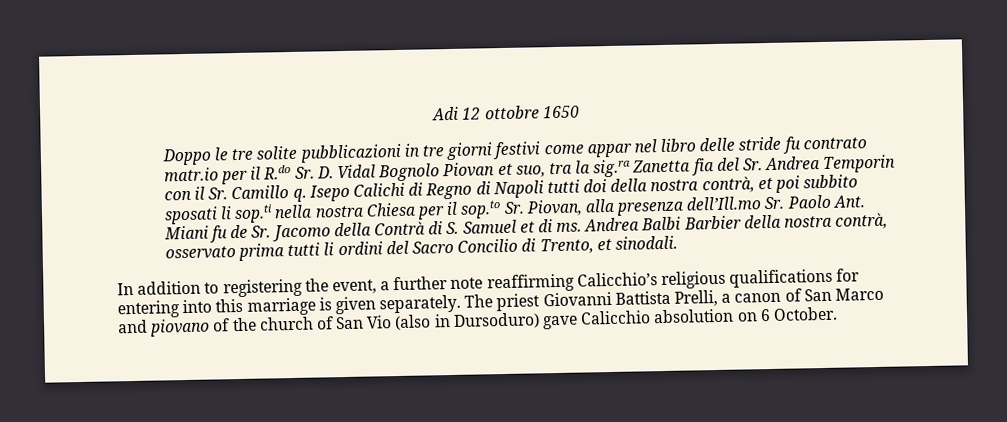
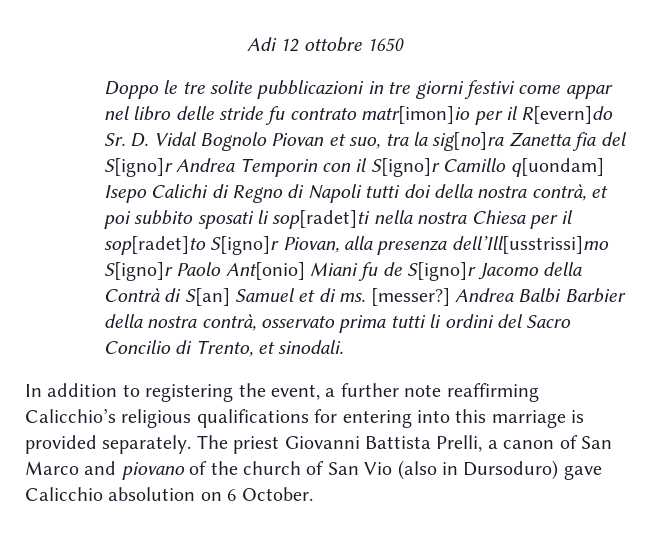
- Doppo le tre solite pubblicazioni in tre giorni festivi come appar nel libro delle stride fu contrato matr.io per il R.do Sr. D. Vidal Bognolo Piovan et suo, tra la sig.ra Zanetta fia del Sr. Andrea Temporin con il Sr. Camillo q. Isepo Calichi di Regno di Napoli tutti doi della nostra contrà, et poi subbito sposati li sop.ti nella nostra Chiesa per il sop.to Sr. Piovan, alla presenza dell’Ill.mo Sr. Paolo Ant. Miani fu de Sr. Jacomo della Contrà di S. Samuel et di ms.
+ Doppo le tre solite pubblicazioni in tre giorni festivi come appar nel libro delle stride fu contrato matr[imon]io per il R[evern]do Sr. D. Vidal Bognolo Piovan et suo, tra la sig[no]ra Zanetta fia del S[igno]r Andrea Temporin con il S[igno]r Camillo q[uondam] Isepo Calichi di Regno di Napoli tutti doi della nostra contrà, et poi subbito sposati li sop[radet]ti nella nostra Chiesa per il sop[radet]to S[igno]r Piovan, alla presenza dell’Ill[usstrissi]mo S[igno]r Paolo Ant[onio] Miani fu de S[igno]r Jacomo della Contrà di S[an] Samuel et di ms.
+ [messer?]
- In addition to registering the event, a further note reaffirming Calicchio’s religious qualifications for entering into this marriage is given separately.
+ In addition to registering the event, a further note reaffirming Calicchio’s religious qualifications for entering into this marriage is provided separately.

